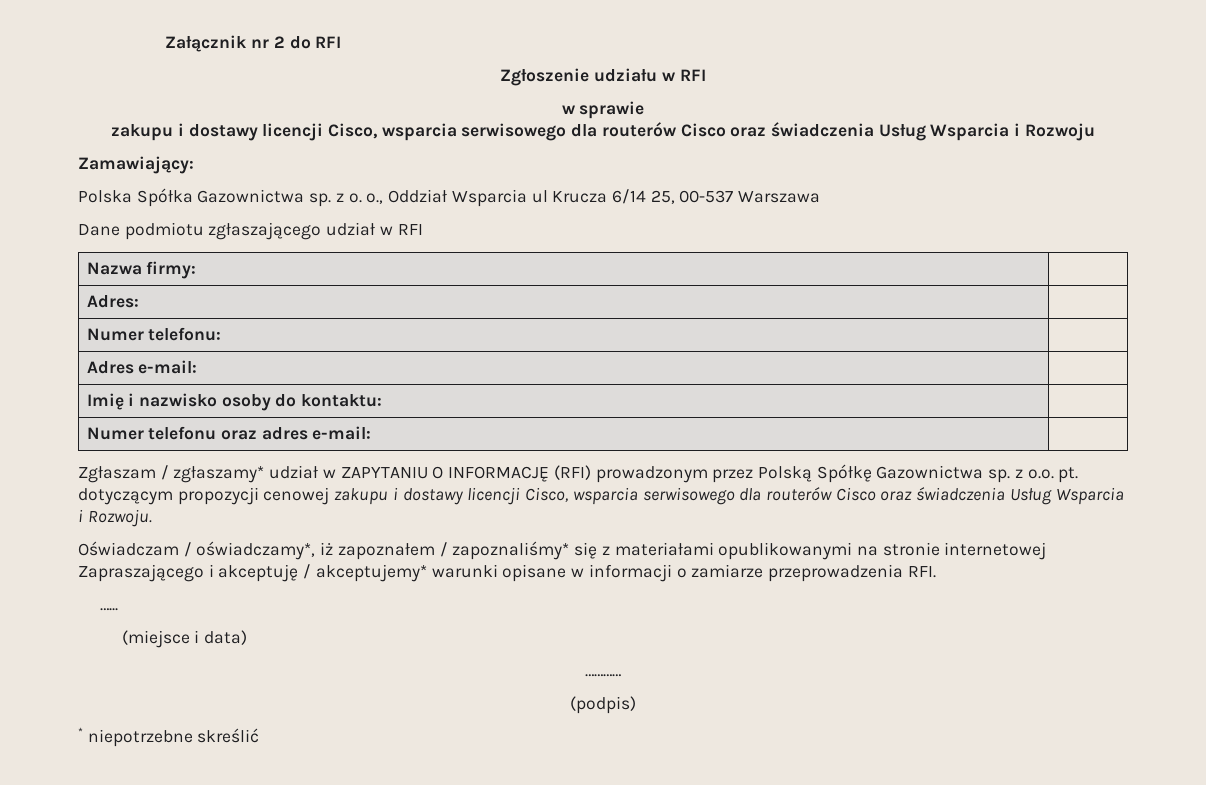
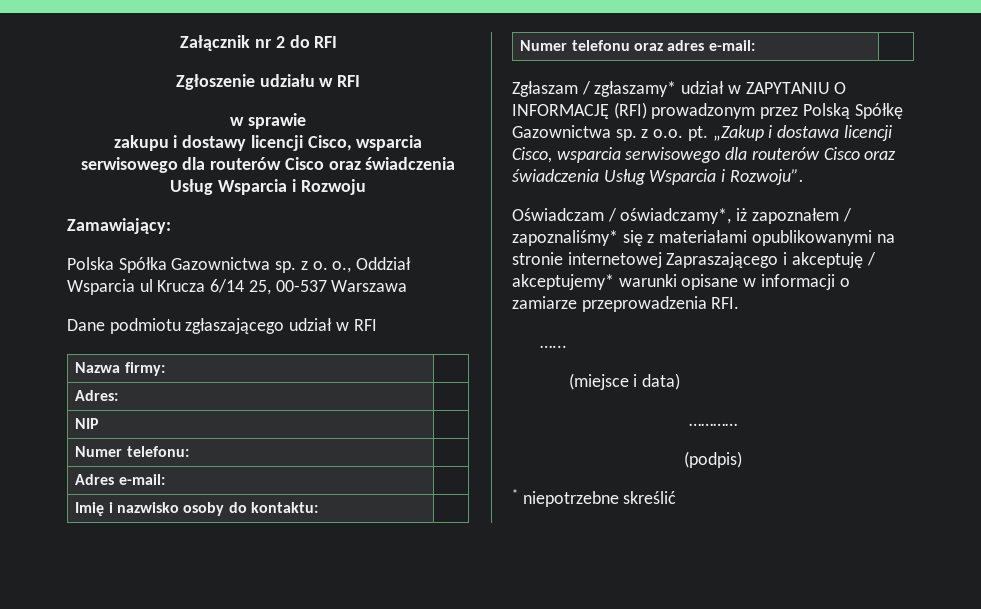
+ NIP |
- Zgłaszam / zgłaszamy* udział w ZAPYTANIU O INFORMACJĘ (RFI) prowadzonym przez Polską Spółkę Gazownictwa sp. z o.o. pt. dotyczącym propozycji cenowej zakupu i dostawy licencji Cisco, wsparcia serwisowego dla routerów Cisco oraz świadczenia Usług Wsparcia i Rozwoju.
+ Zgłaszam / zgłaszamy* udział w ZAPYTANIU O INFORMACJĘ (RFI) prowadzonym przez Polską Spółkę Gazownictwa sp. z o.o. pt. „Zakup i dostawa licencji Cisco, wsparcia serwisowego dla routerów Cisco oraz świadczenia Usług Wsparcia i Rozwoju”.

